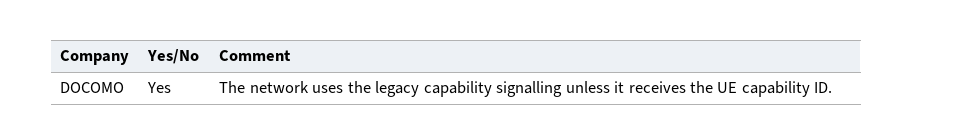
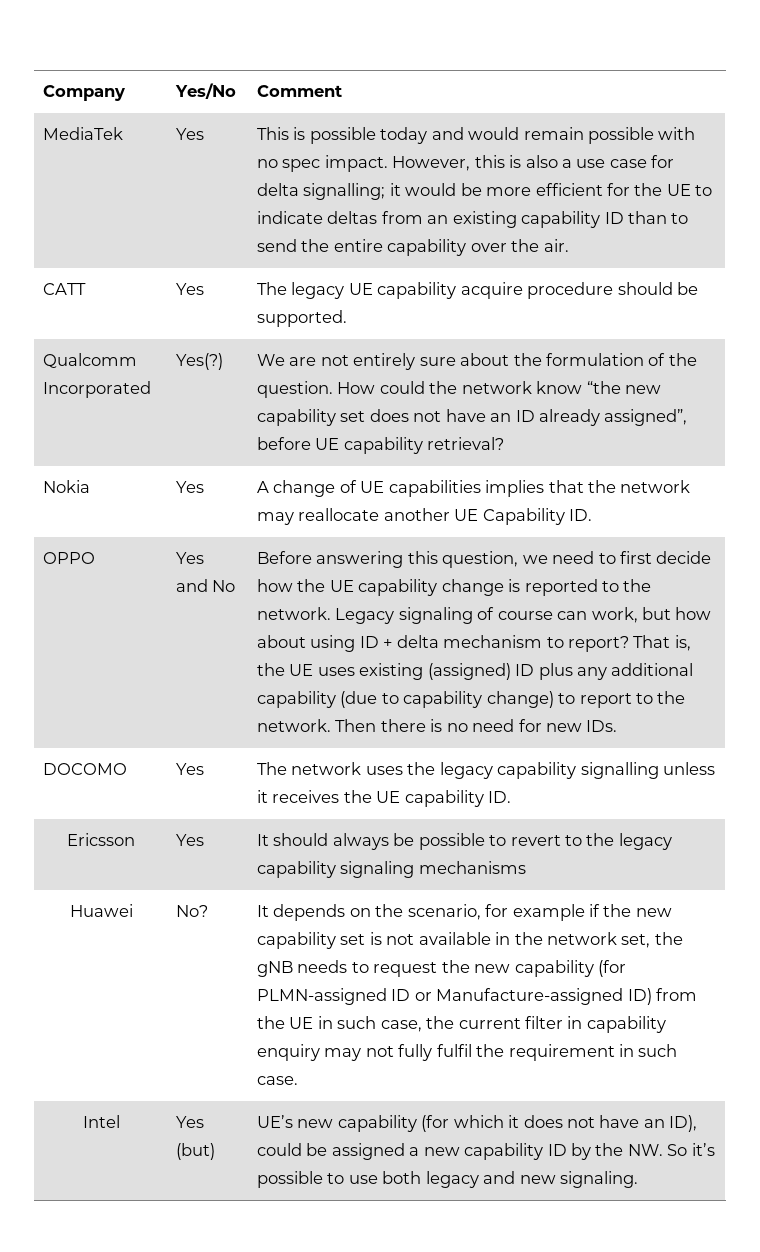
+ MediaTek | Yes | This is possible today and would remain possible with no spec impact. However, this is also a use case for delta signalling; it would be more efficient for the UE to indicate deltas from an existing capability ID than to send the entire capability over the air.
+ CATT | Yes | The legacy UE capability acquire procedure should be supported.
+ Qualcomm Incorporated | Yes(?) | We are not entirely sure about the formulation of the question. How could the network know “the new capability set does not have an ID already assigned”, before UE capability retrieval?
+ Nokia | Yes | A change of UE capabilities implies that the network may reallocate another UE Capability ID.
+ OPPO | Yes and No | Before answering this question, we need to first decide how the UE capability change is reported to the network. Legacy signaling of course can work, but how about using ID + delta mechanism to report? That is, the UE uses existing (assigned) ID plus any additional capability (due to capability change) to report to the network. Then there is no need for new IDs.
+ Ericsson | Yes | It should always be possible to revert to the legacy capability signaling mechanisms
+ Huawei | No? | It depends on the scenario, for example if the new capability set is not available in the network set, the gNB needs to request the new capability (for PLMN-assigned ID or Manufacture-assigned ID) from the UE in such case, the current filter in capability enquiry may not fully fulfil the requirement in such case.
+ Intel | Yes (but) | UE’s new capability (for which it does not have an ID), could be assigned a new capability ID by the NW. So it’s possible to use both legacy and new signaling.

